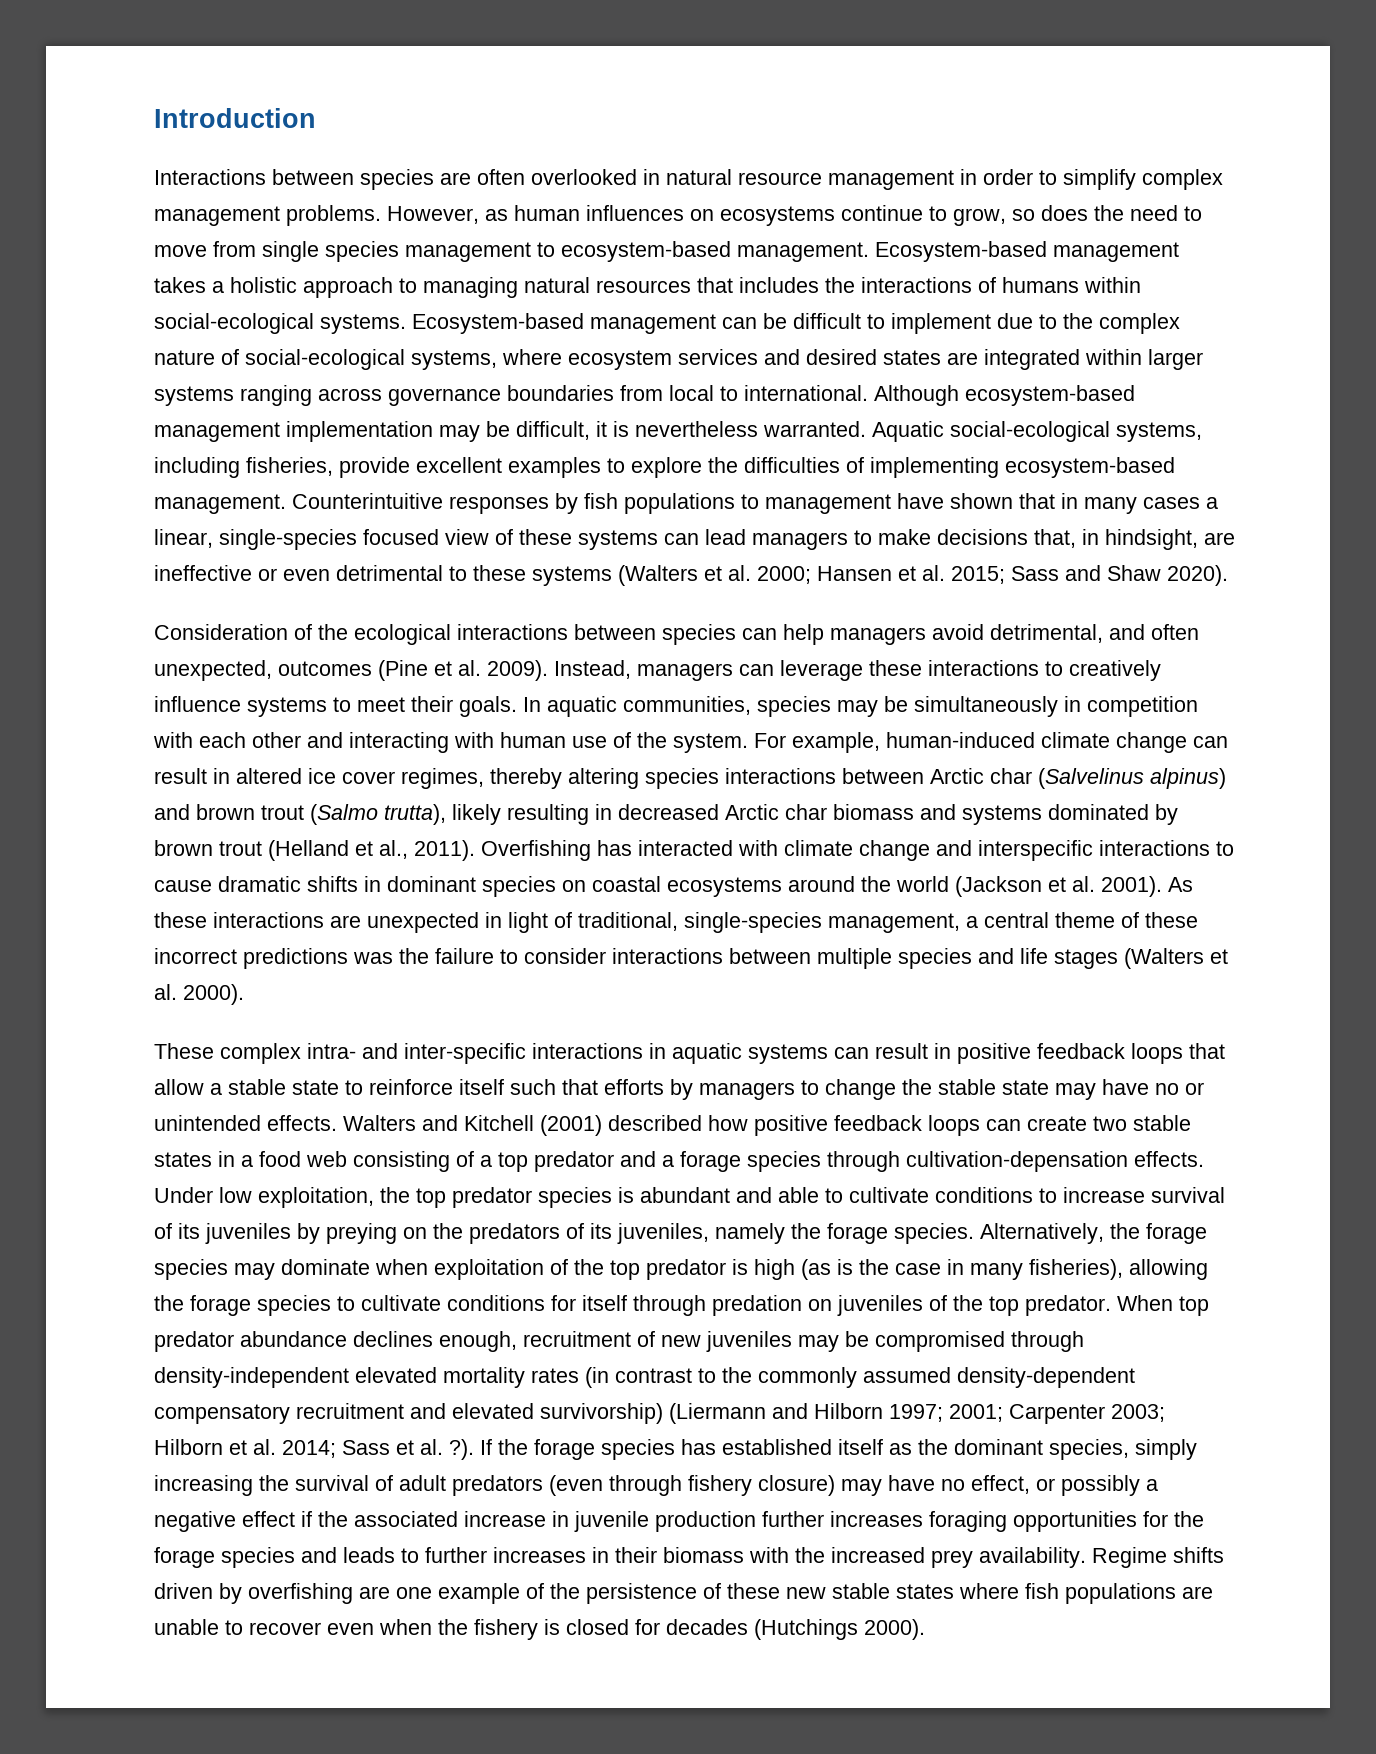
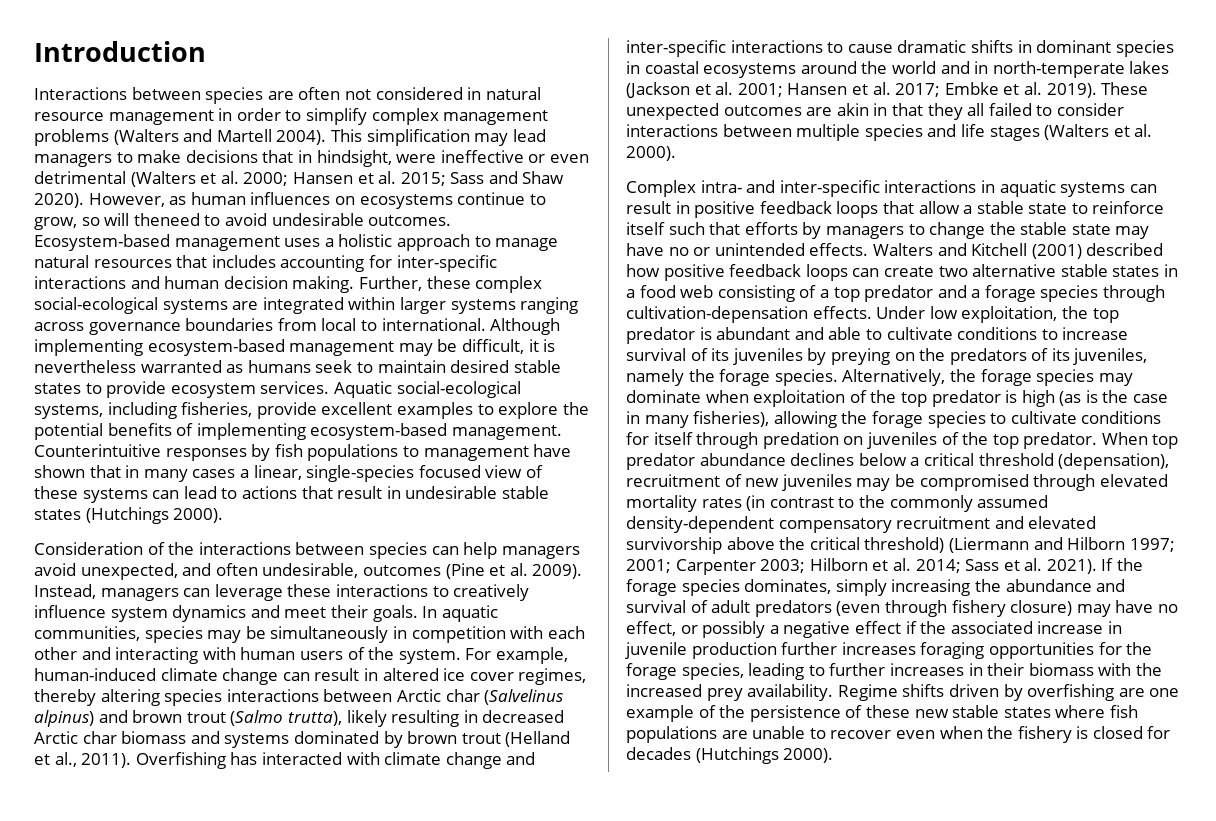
- Interactions between species are often overlooked in natural resource management in order to simplify complex management problems.
+ Interactions between species are often not considered in natural resource management in order to simplify complex management problems (Walters and Martell 2004). This simplification may lead managers to make decisions that in hindsight, were ineffective or even detrimental (Walters et al. 2000; Hansen et al. 2015; Sass and Shaw 2020).
- However, as human influences on ecosystems continue to grow, so does the need to move from single species management to ecosystem-based management. Ecosystem-based management takes a holistic approach to managing natural resources that includes the interactions of humans within social-ecological systems. Ecosystem-based management can be difficult to implement due to the complex nature of social-ecological systems, where ecosystem services and desired states are integrated within larger systems ranging across governance boundaries from local to international.
+ However, as human influences on ecosystems continue to grow, so will theneed to avoid undesirable outcomes. Ecosystem-based management uses a holistic approach to manage natural resources that includes accounting for inter-specific interactions and human decision making. Further, these complex social-ecological systems are integrated within larger systems ranging across governance boundaries from local to international.
- Although ecosystem-based management implementation may be difficult, it is nevertheless warranted.
+ Although implementing ecosystem-based management may be difficult, it is nevertheless warranted as humans seek to maintain desired stable states to provide ecosystem services.
- Aquatic social-ecological systems, including fisheries, provide excellent examples to explore the difficulties of implementing ecosystem-based management.
+ Aquatic social-ecological systems, including fisheries, provide excellent examples to explore the potential benefits of implementing ecosystem-based management.
- Counterintuitive responses by fish populations to management have shown that in many cases a linear, single-species focused view of these systems can lead managers to make decisions that, in hindsight, are ineffective or even detrimental to these systems (Walters et al. 2000; Hansen et al. 2015; Sass and Shaw 2020).
+ Counterintuitive responses by fish populations to management have shown that in many cases a linear, single-species focused view of these systems can lead to actions that result in undesirable stable states (Hutchings 2000).
- Consideration of the ecological interactions between species can help managers avoid detrimental, and often unexpected, outcomes (Pine et al. 2009).
+ Consideration of the interactions between species can help managers avoid unexpected, and often undesirable, outcomes (Pine et al. 2009).
- Instead, managers can leverage these interactions to creatively influence systems to meet their goals.
+ Instead, managers can leverage these interactions to creatively influence system dynamics and meet their goals.
- In aquatic communities, species may be simultaneously in competition with each other and interacting with human use of the system.
+ In aquatic communities, species may be simultaneously in competition with each other and interacting with human users of the system.
- Overfishing has interacted with climate change and interspecific interactions to cause dramatic shifts in dominant species on coastal ecosystems around the world (Jackson et al. 2001). As these interactions are unexpected in light of traditional, single-species management, a central theme of these incorrect predictions was the failure to consider interactions between multiple species and life stages (Walters et al. 2000).
+ Overfishing has interacted with climate change and inter-specific interactions to cause dramatic shifts in dominant species in coastal ecosystems around the world and in north-temperate lakes (Jackson et al. 2001; Hansen et al. 2017; Embke et al. 2019). These unexpected outcomes are akin in that they all failed to consider interactions between multiple species and life stages (Walters et al. 2000).
- These complex intra- and inter-specific interactions in aquatic systems can result in positive feedback loops that allow a stable state to reinforce itself such that efforts by managers to change the stable state may have no or unintended effects.
+ Complex intra- and inter-specific interactions in aquatic systems can result in positive feedback loops that allow a stable state to reinforce itself such that efforts by managers to change the stable state may have no or unintended effects.
- Walters and Kitchell (2001) described how positive feedback loops can create two stable states in a food web consisting of a top predator and a forage species through cultivation-depensation effects.
+ Walters and Kitchell (2001) described how positive feedback loops can create two alternative stable states in a food web consisting of a top predator and a forage species through cultivation-depensation effects.
- Under low exploitation, the top predator species is abundant and able to cultivate conditions to increase survival of its juveniles by preying on the predators of its juveniles, namely the forage species.
+ Under low exploitation, the top predator is abundant and able to cultivate conditions to increase survival of its juveniles by preying on the predators of its juveniles, namely the forage species.
- When top predator abundance declines enough, recruitment of new juveniles may be compromised through density-independent elevated mortality rates (in contrast to the commonly assumed density-dependent compensatory recruitment and elevated survivorship) (Liermann and Hilborn 1997; 2001; Carpenter 2003; Hilborn et al. 2014; Sass et al. ?).
+ When top predator abundance declines below a critical threshold (depensation), recruitment of new juveniles may be compromised through elevated mortality rates (in contrast to the commonly assumed density-dependent compensatory recruitment and elevated survivorship above the critical threshold) (Liermann and Hilborn 1997; 2001; Carpenter 2003; Hilborn et al. 2014; Sass et al. 2021).
- If the forage species has established itself as the dominant species, simply increasing the survival of adult predators (even through fishery closure) may have no effect, or possibly a negative effect if the associated increase in juvenile production further increases foraging opportunities for the forage species and leads to further increases in their biomass with the increased prey availability.
+ If the forage species dominates, simply increasing the abundance and survival of adult predators (even through fishery closure) may have no effect, or possibly a negative effect if the associated increase in juvenile production further increases foraging opportunities for the forage species, leading to further increases in their biomass with the increased prey availability.

